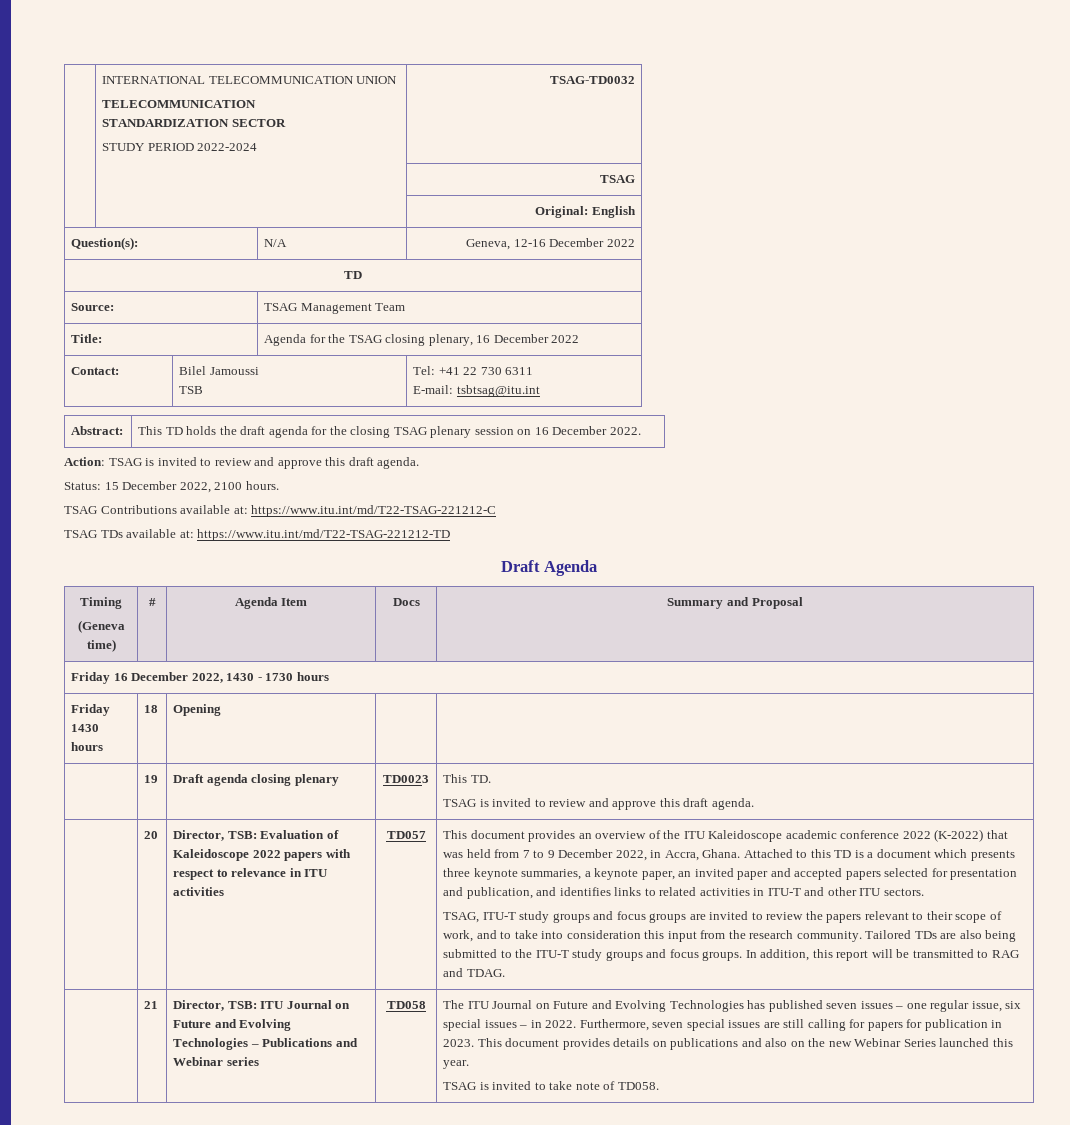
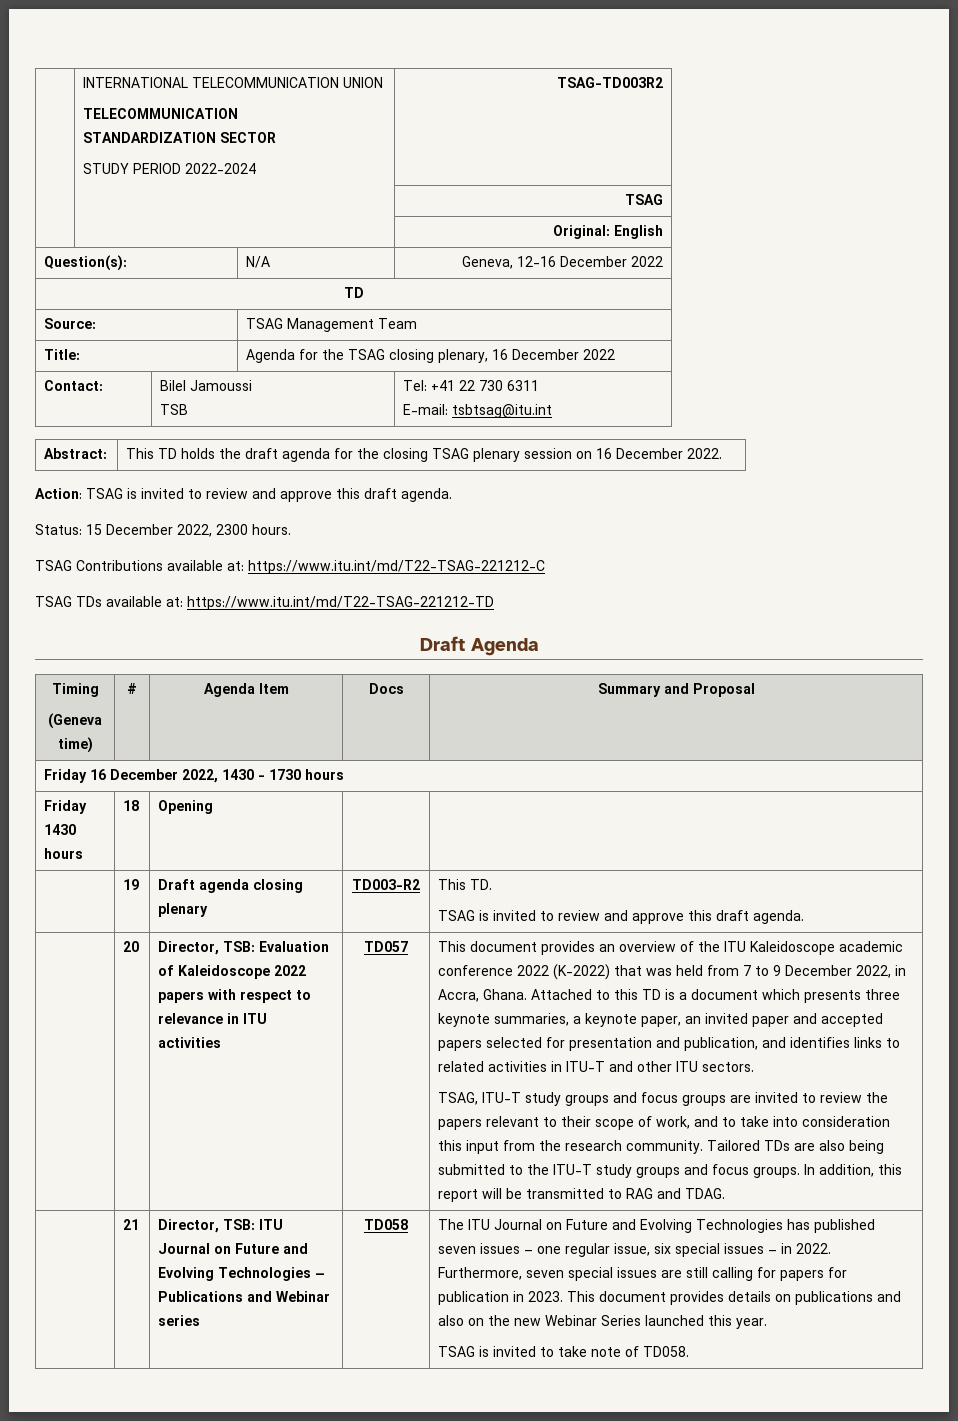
  | INTERNATIONAL TELECOMMUNICATION UNION
  TELECOMMUNICATION
  STANDARDIZATION SECTOR
- STUDY PERIOD 2022-2024 | TSAG-TD0032
+ STUDY PERIOD 2022-2024 | TSAG-TD003R2
- Status: 15 December 2022, 2100 hours.
+ Status: 15 December 2022, 2300 hours.
- | 19 | Draft agenda closing plenary | TD0023 | This TD.
+ | 19 | Draft agenda closing plenary | TD003-R2 | This TD.

